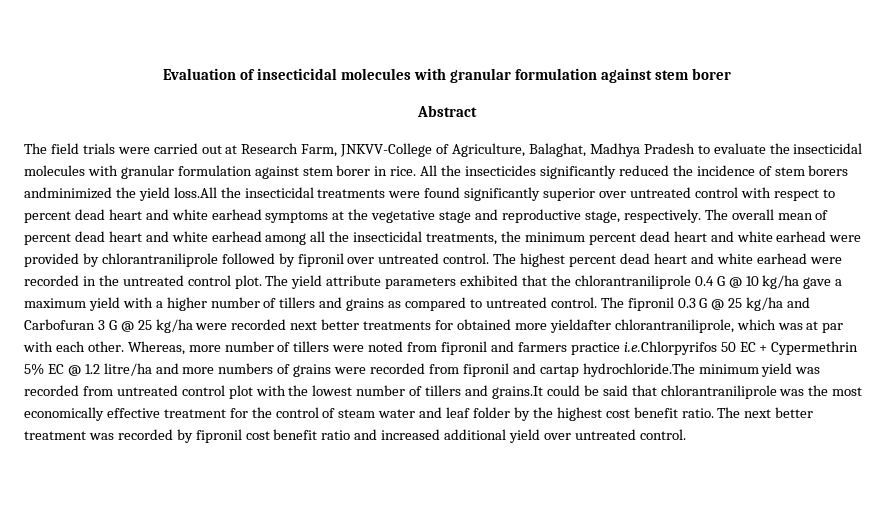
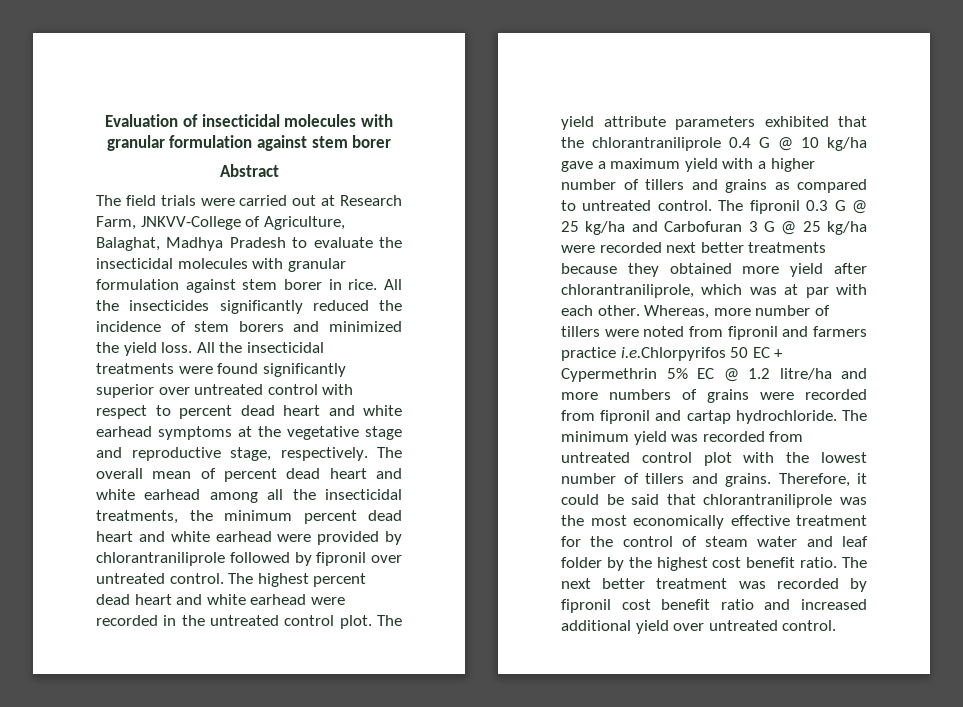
- All the insecticides significantly reduced the incidence of stem borers andminimized the yield loss.All the insecticidal treatments were found significantly superior over untreated control with respect to percent dead heart and white earhead symptoms at the vegetative stage and reproductive stage, respectively.
+ All the insecticides significantly reduced the incidence of stem borers and minimized the yield loss. All the insecticidal treatments were found significantly superior over untreated control with respect to percent dead heart and white earhead symptoms at the vegetative stage and reproductive stage, respectively.
- The fipronil 0.3 G @ 25 kg/ha and Carbofuran 3 G @ 25 kg/ha were recorded next better treatments for obtained more yieldafter chlorantraniliprole, which was at par with each other.
+ The fipronil 0.3 G @ 25 kg/ha and Carbofuran 3 G @ 25 kg/ha were recorded next better treatments because they obtained more yield after chlorantraniliprole, which was at par with each other.
- Whereas, more number of tillers were noted from fipronil and farmers practice i.e.Chlorpyrifos 50 EC + Cypermethrin 5% EC @ 1.2 litre/ha and more numbers of grains were recorded from fipronil and cartap hydrochloride.The minimum yield was recorded from untreated control plot with the lowest number of tillers and grains.It could be said that chlorantraniliprole was the most economically effective treatment for the control of steam water and leaf folder by the highest cost benefit ratio.
+ Whereas, more number of tillers were noted from fipronil and farmers practice i.e.Chlorpyrifos 50 EC + Cypermethrin 5% EC @ 1.2 litre/ha and more numbers of grains were recorded from fipronil and cartap hydrochloride. The minimum yield was recorded from untreated control plot with the lowest number of tillers and grains. Therefore, it could be said that chlorantraniliprole was the most economically effective treatment for the control of steam water and leaf folder by the highest cost benefit ratio.

